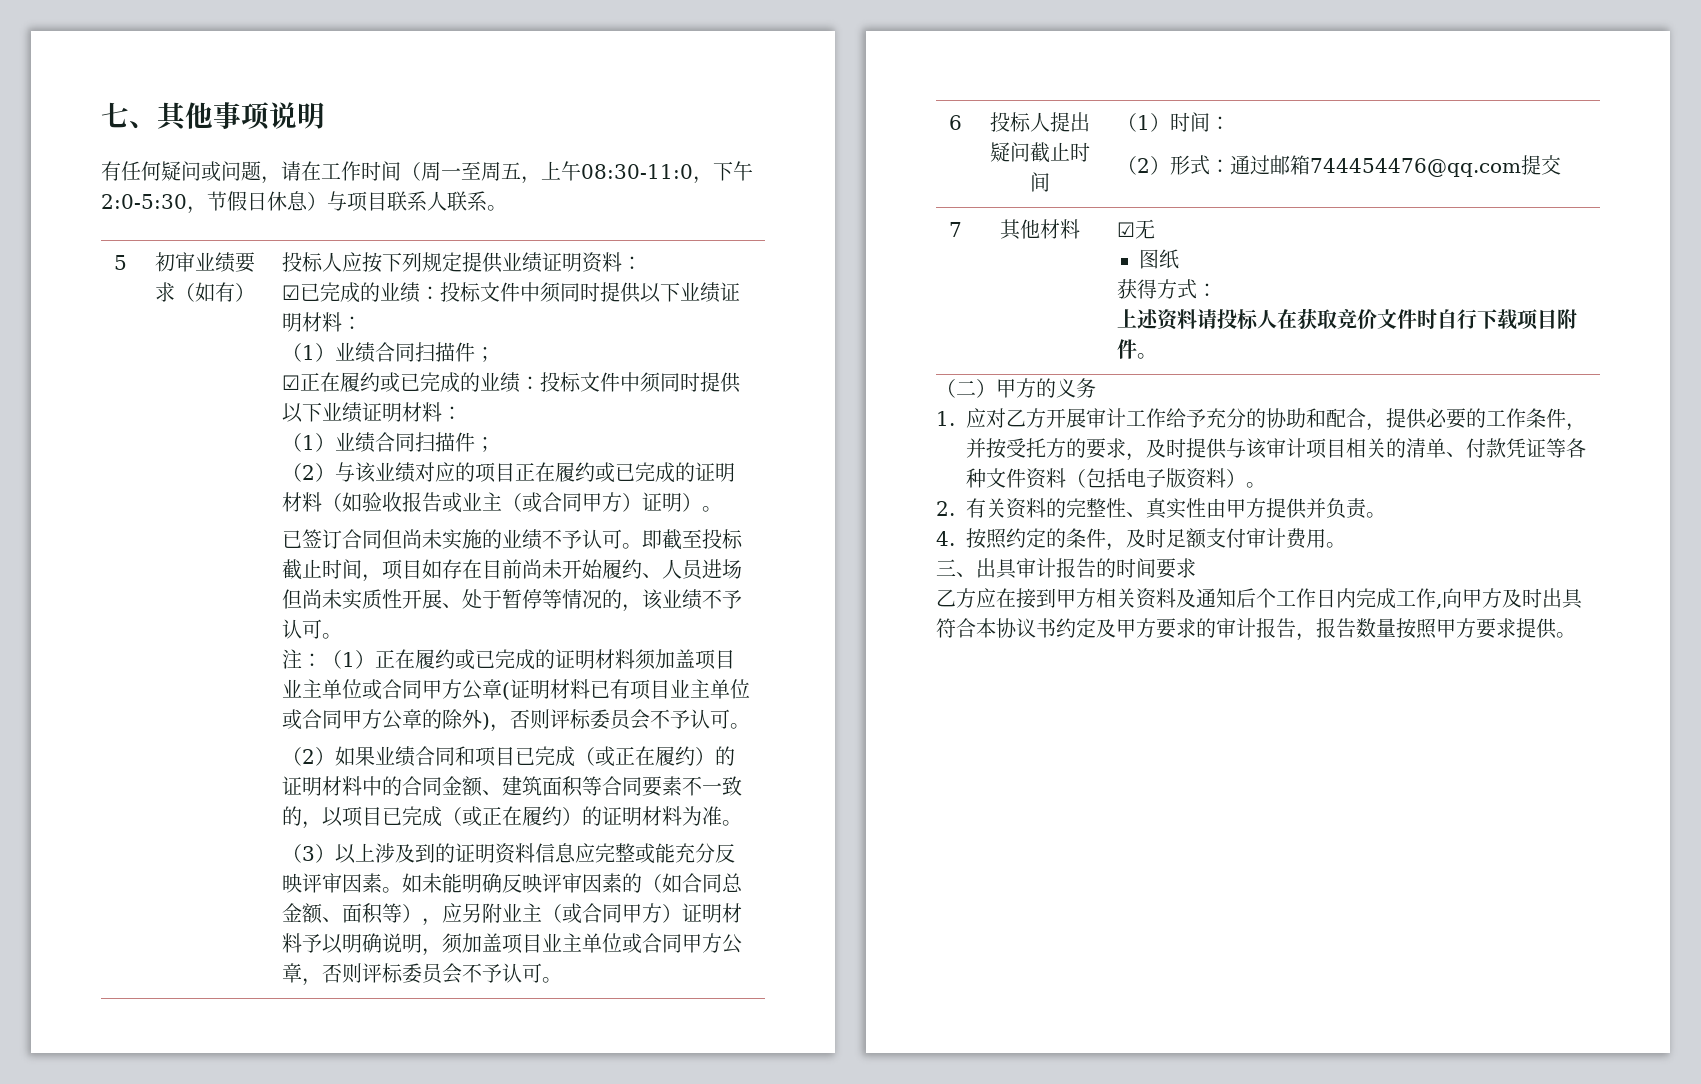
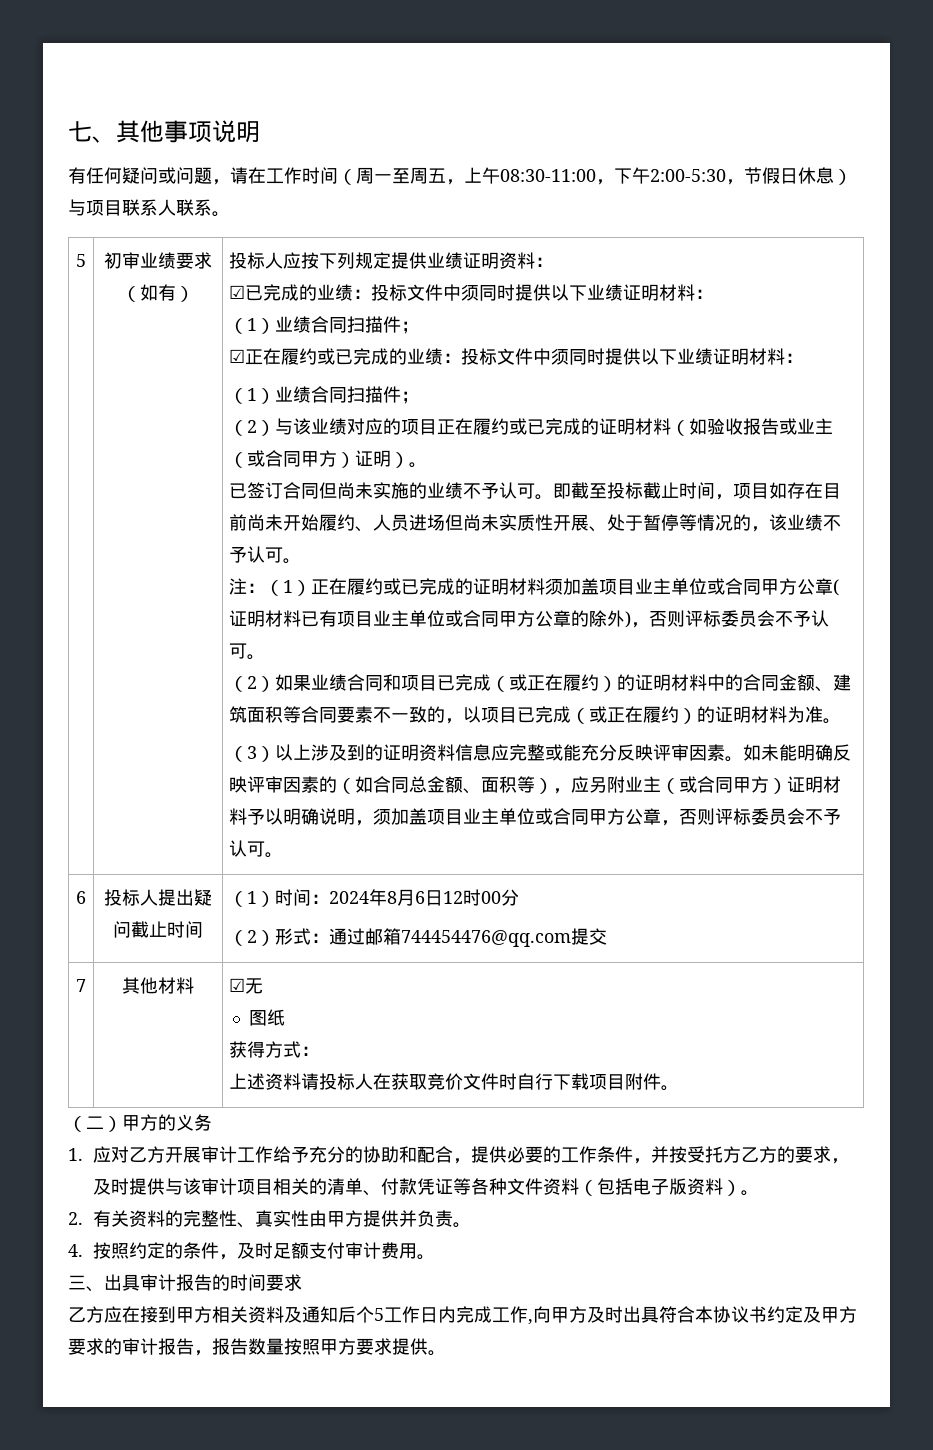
- 有任何疑问或问题，请在工作时间（周一至周五，上午08:30-11:0，下午2:0-5:30，节假日休息）与项目联系人联系。
+ 有任何疑问或问题，请在工作时间（周一至周五，上午08:30-11:00，下午2:00-5:30，节假日休息）与项目联系人联系。
- 6 | 投标人提出疑问截止时间 | （1）时间：
+ 6 | 投标人提出疑问截止时间 | （1）时间：2024年8月6日12时00分
- 1.应对乙方开展审计工作给予充分的协助和配合，提供必要的工作条件，并按受托方的要求，及时提供与该审计项目相关的清单、付款凭证等各种文件资料（包括电子版资料）。
+ 1.应对乙方开展审计工作给予充分的协助和配合，提供必要的工作条件，并按受托方乙方的要求，及时提供与该审计项目相关的清单、付款凭证等各种文件资料（包括电子版资料）。
- 乙方应在接到甲方相关资料及通知后个工作日内完成工作,向甲方及时出具符合本协议书约定及甲方要求的审计报告，报告数量按照甲方要求提供。
+ 乙方应在接到甲方相关资料及通知后个5工作日内完成工作,向甲方及时出具符合本协议书约定及甲方要求的审计报告，报告数量按照甲方要求提供。

